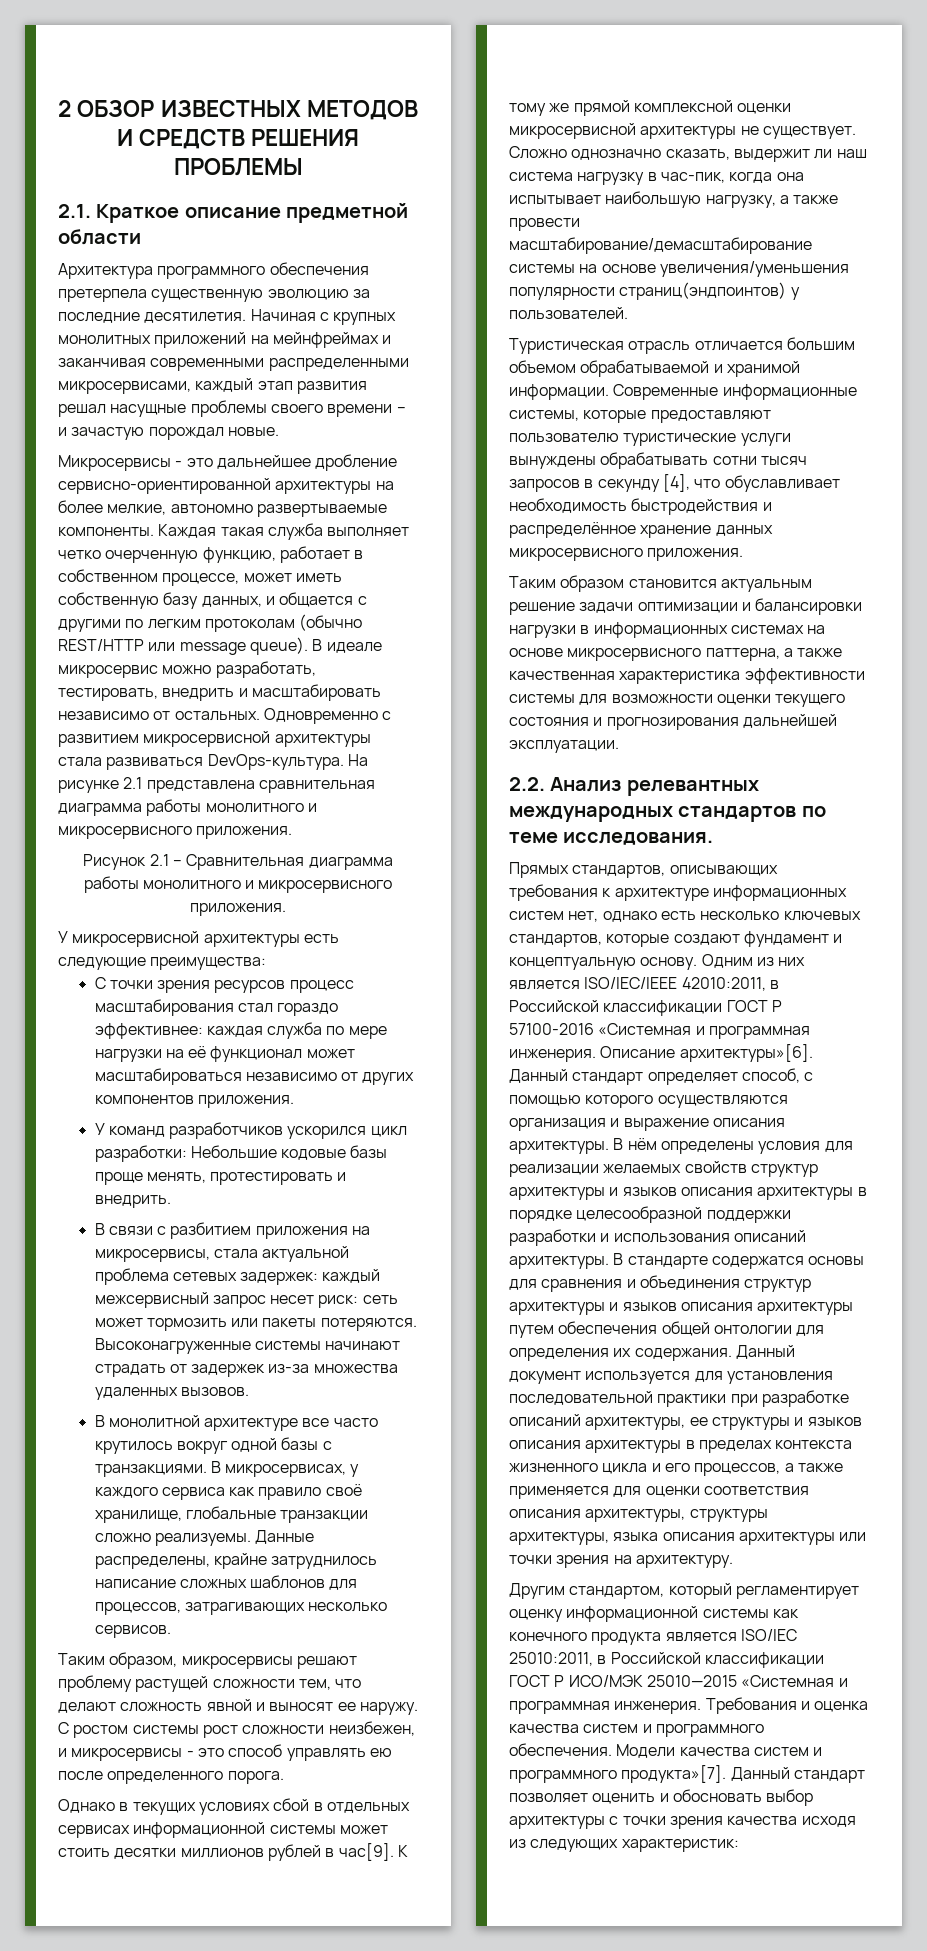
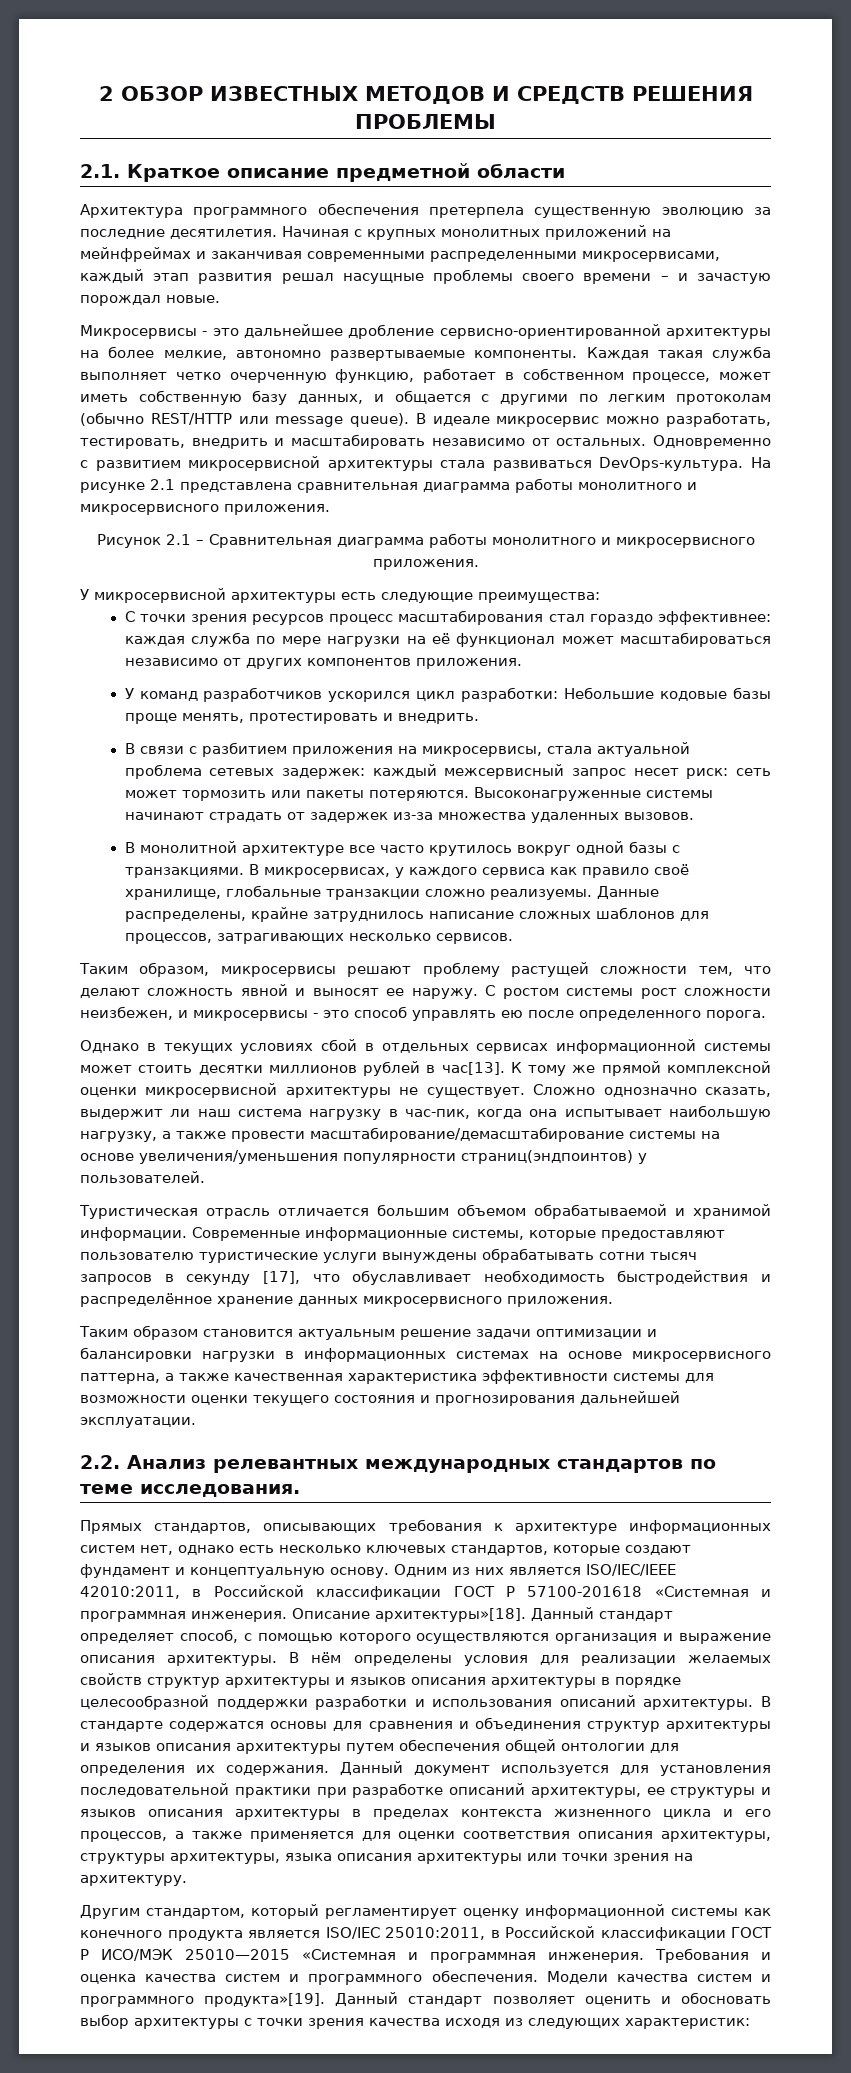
- Однако в текущих условиях сбой в отдельных сервисах информационной системы может стоить десятки миллионов рублей в час[9].
+ Однако в текущих условиях сбой в отдельных сервисах информационной системы может стоить десятки миллионов рублей в час[13].
- Современные информационные системы, которые предоставляют пользователю туристические услуги вынуждены обрабатывать сотни тысяч запросов в секунду [4], что обуславливает необходимость быстродействия и распределённое хранение данных микросервисного приложения.
+ Современные информационные системы, которые предоставляют пользователю туристические услуги вынуждены обрабатывать сотни тысяч запросов в секунду [17], что обуславливает необходимость быстродействия и распределённое хранение данных микросервисного приложения.
- Одним из них является ISO/IEC/IEEE 42010:2011, в Российской классификации ГОСТ Р 57100-2016 «Системная и программная инженерия.
+ Одним из них является ISO/IEC/IEEE 42010:2011, в Российской классификации ГОСТ Р 57100-201618 «Системная и программная инженерия.
- Описание архитектуры»[6].
+ Описание архитектуры»[18].
- Модели качества систем и программного продукта»[7].
+ Модели качества систем и программного продукта»[19].

